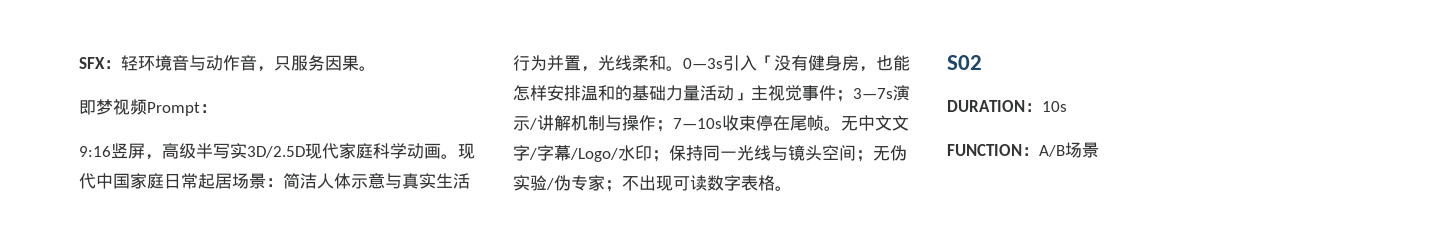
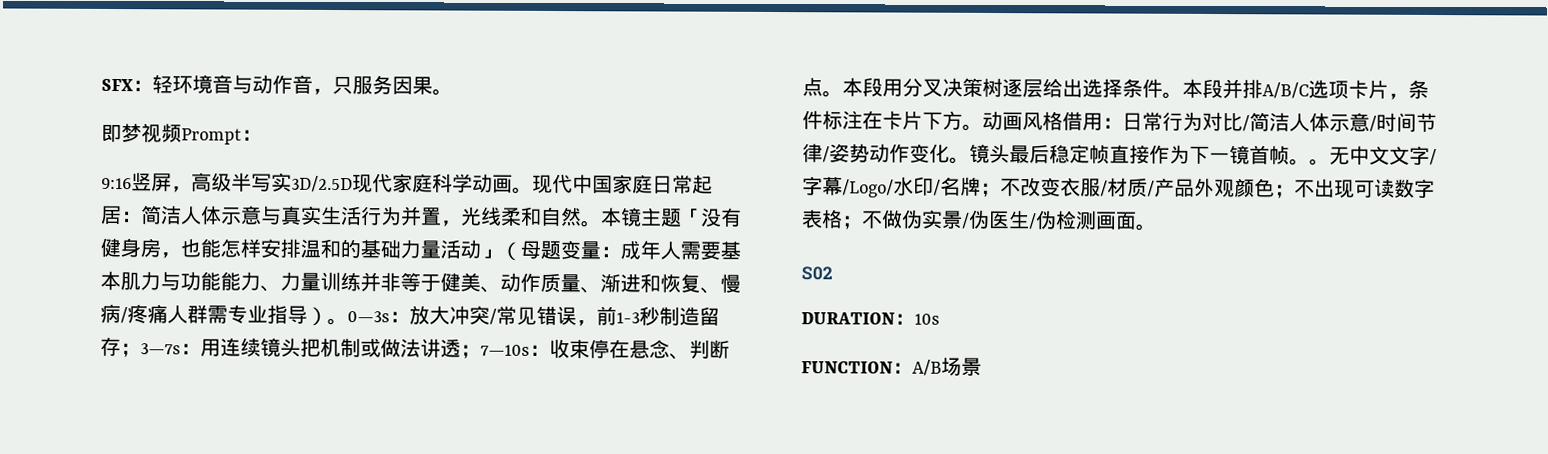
- 现代中国家庭日常起居场景：简洁人体示意与真实生活行为并置，光线柔和。0—3s引入「没有健身房，也能怎样安排温和的基础力量活动」主视觉事件；3—7s演示/讲解机制与操作；7—10s收束停在尾帧。
+ 现代中国家庭日常起居：简洁人体示意与真实生活行为并置，光线柔和自然。本镜主题「没有健身房，也能怎样安排温和的基础力量活动」（母题变量：成年人需要基本肌力与功能能力、力量训练并非等于健美、动作质量、渐进和恢复、慢病/疼痛人群需专业指导）。0—3s：放大冲突/常见错误，前1-3秒制造留存；3—7s：用连续镜头把机制或做法讲透；7—10s：收束停在悬念、判断点。本段用分叉决策树逐层给出选择条件。本段并排A/B/C选项卡片，条件标注在卡片下方。动画风格借用：日常行为对比/简洁人体示意/时间节律/姿势动作变化。镜头最后稳定帧直接作为下一镜首帧。。
- 无中文文字/字幕/Logo/水印；保持同一光线与镜头空间；无伪实验/伪专家；不出现可读数字表格。
+ 无中文文字/字幕/Logo/水印/名牌；不改变衣服/材质/产品外观颜色；不出现可读数字表格；不做伪实景/伪医生/伪检测画面。

